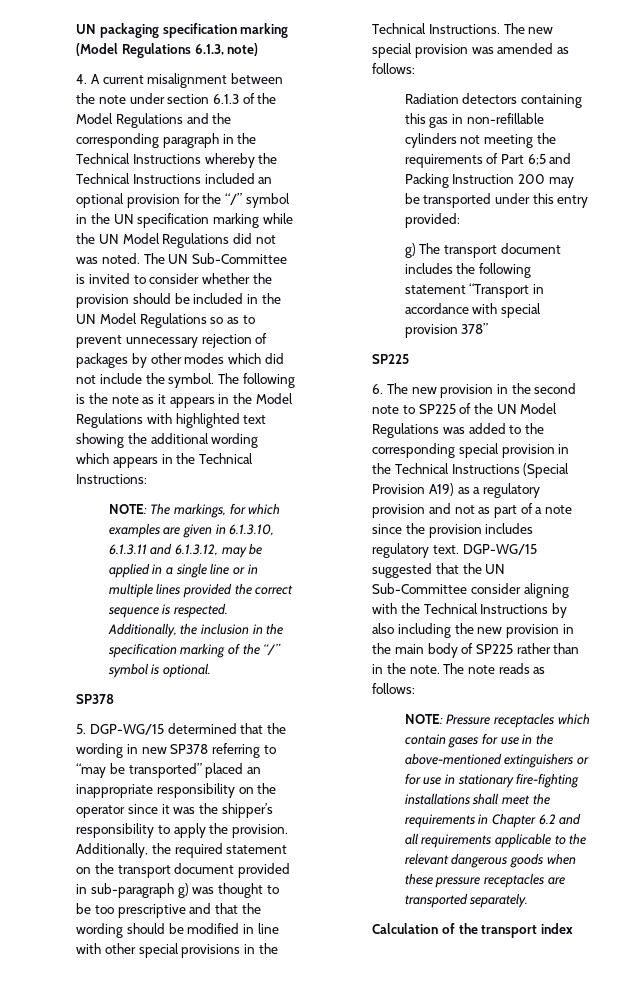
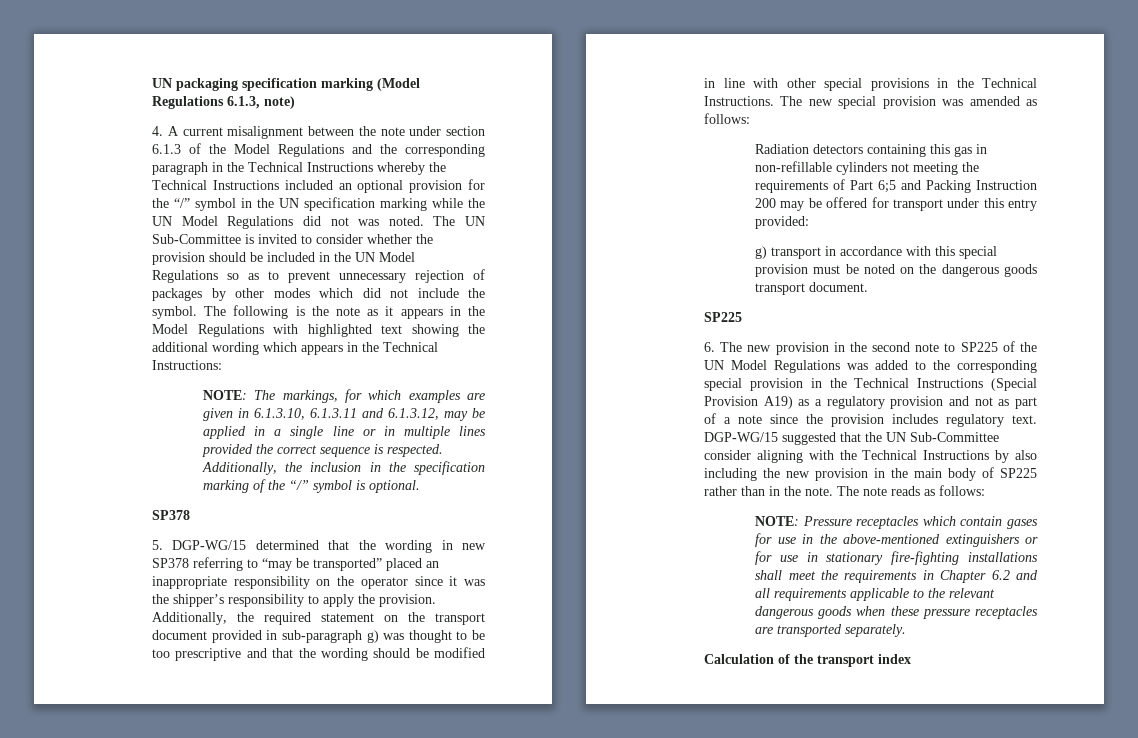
- Radiation detectors containing this gas in non-refillable cylinders not meeting the requirements of Part 6;5 and Packing Instruction 200 may be transported under this entry provided:
+ Radiation detectors containing this gas in non-refillable cylinders not meeting the requirements of Part 6;5 and Packing Instruction 200 may be offered for transport under this entry provided:
- g) The transport document includes the following statement “Transport in accordance with special provision 378”
+ g) transport in accordance with this special provision must be noted on the dangerous goods transport document.

